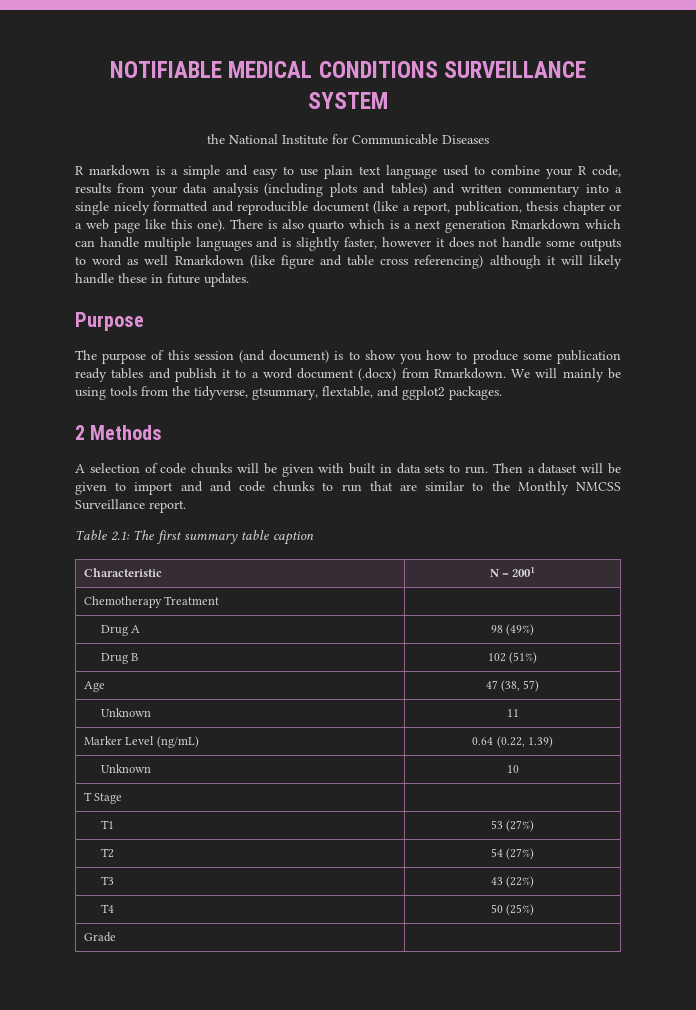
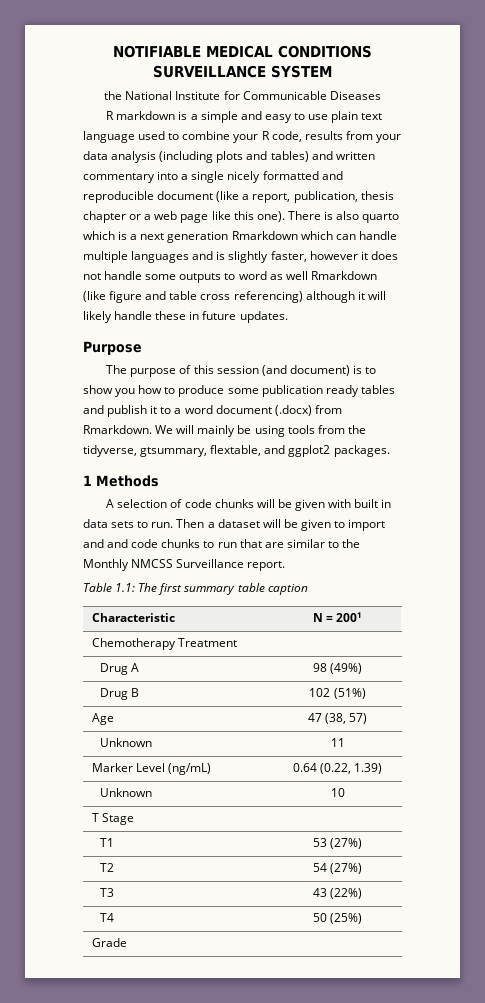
- 2 Methods
+ 1 Methods
- Table 2.1: The first summary table caption
+ Table 1.1: The first summary table caption

